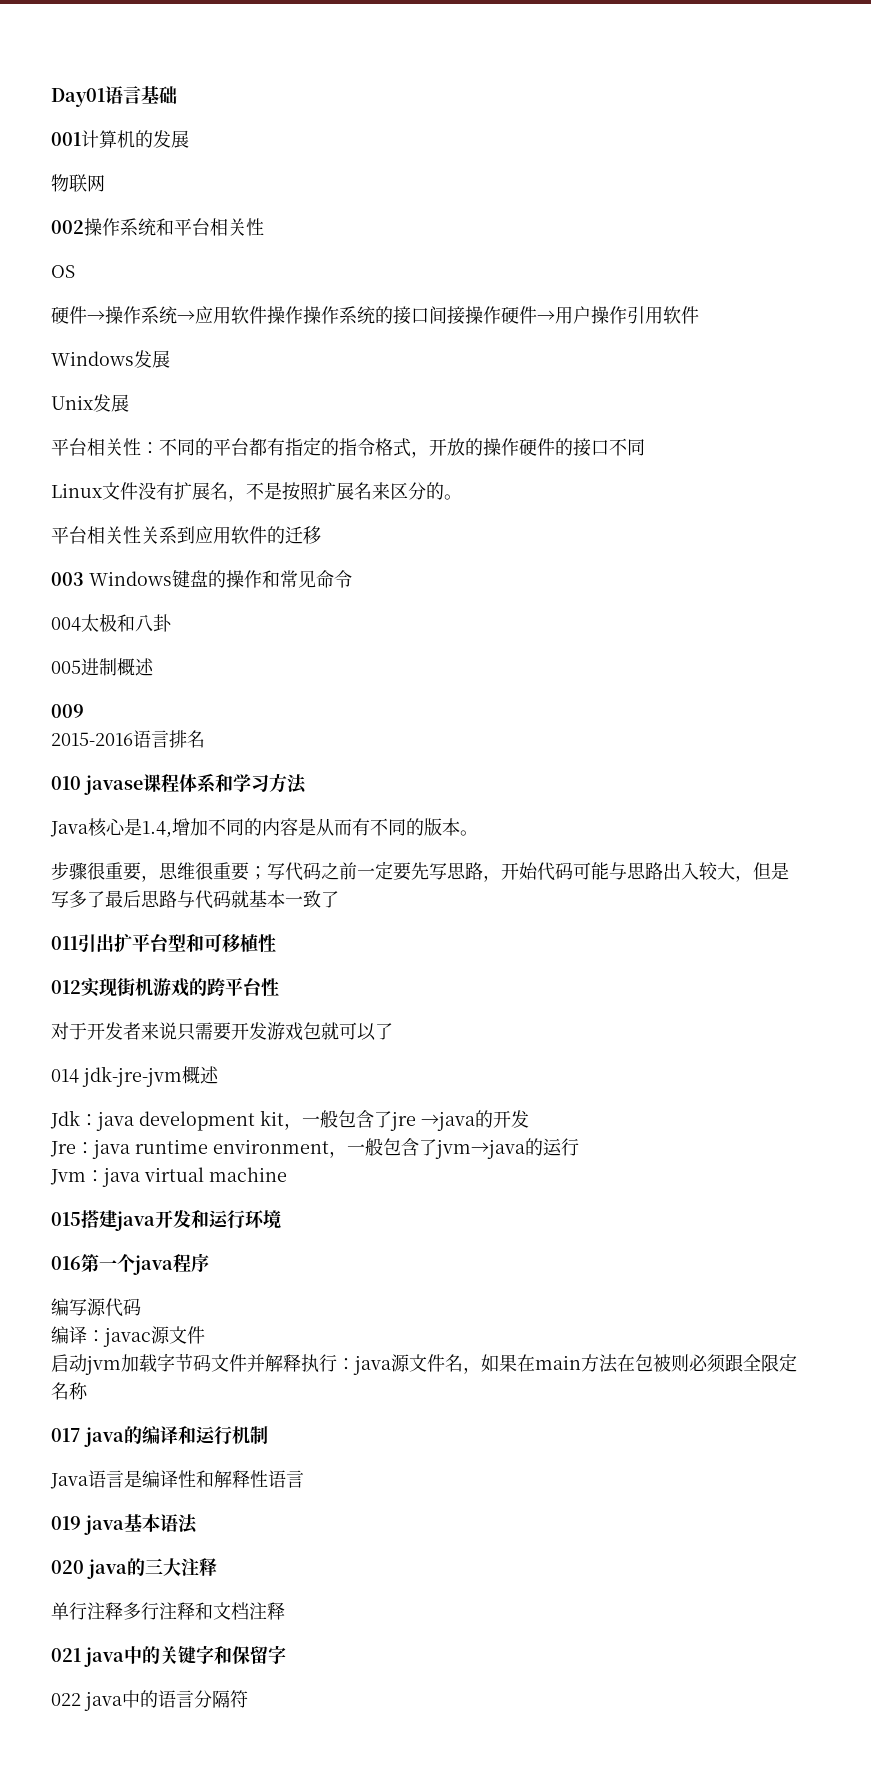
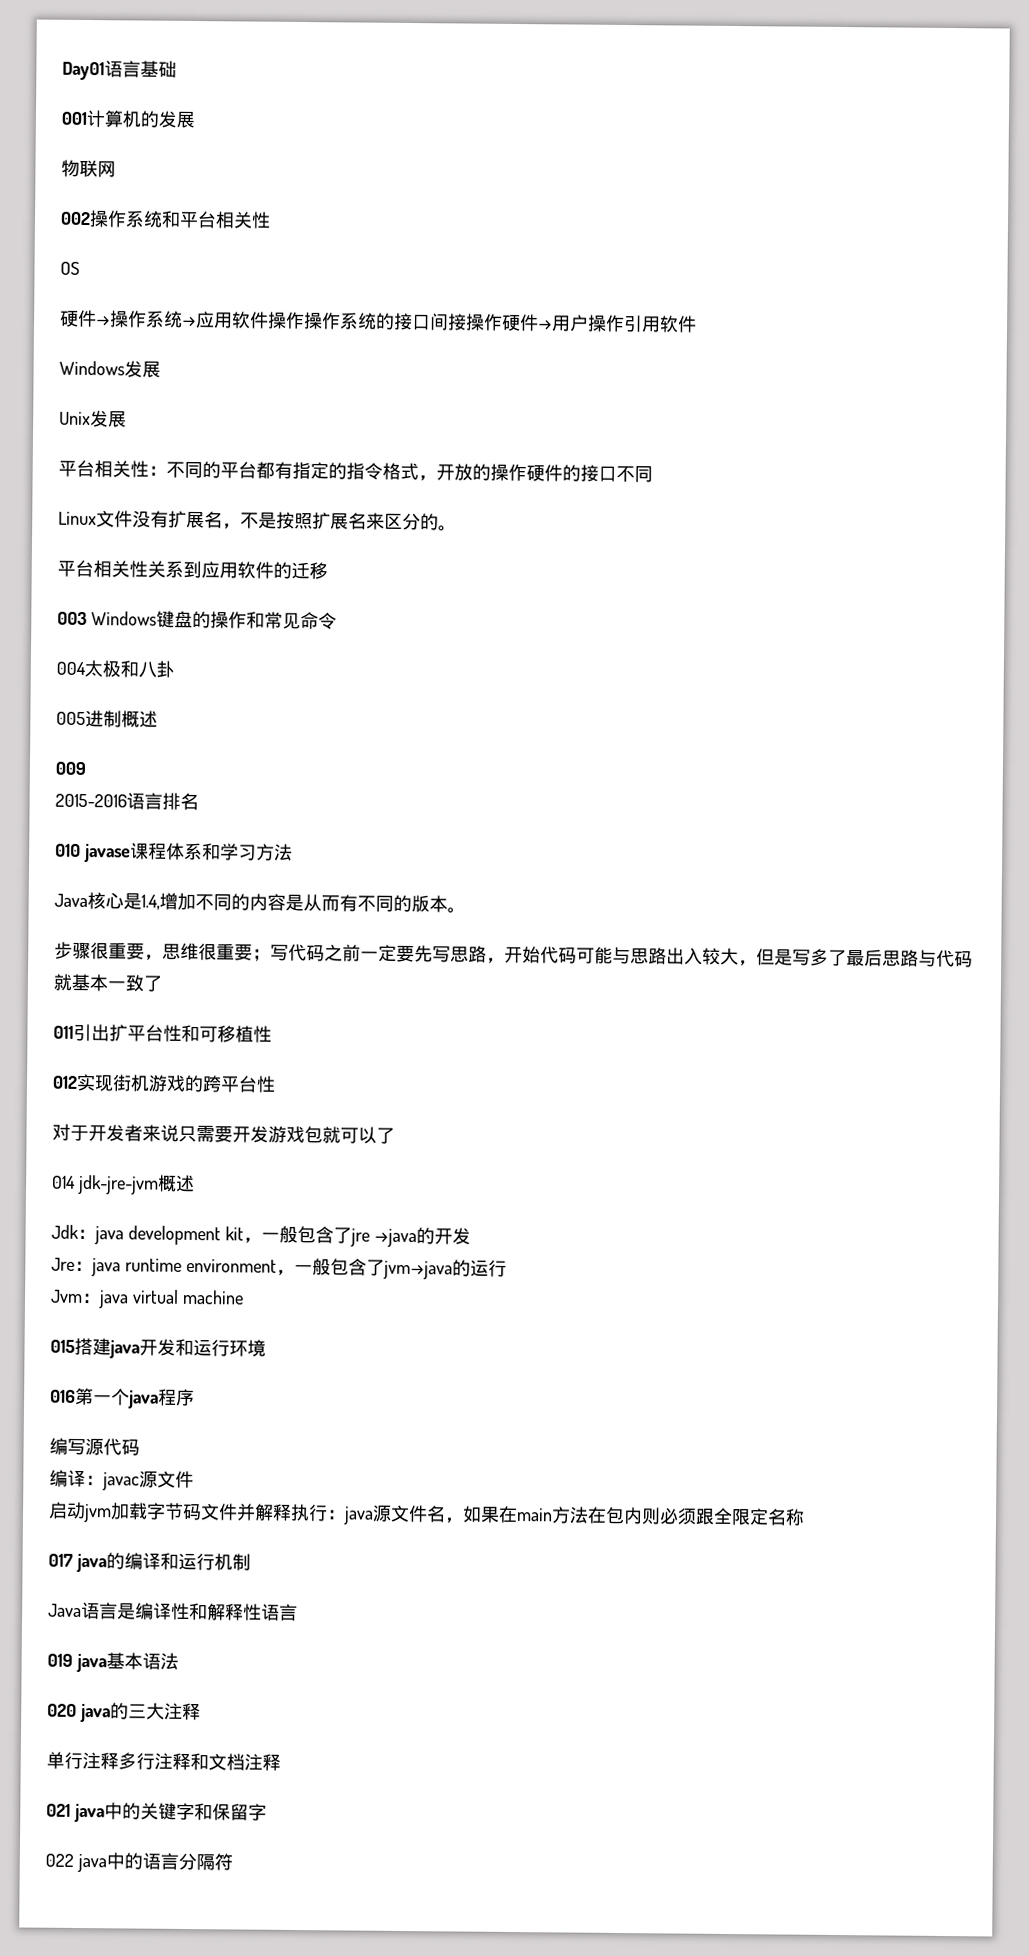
- 011引出扩平台型和可移植性
+ 011引出扩平台性和可移植性
- 启动jvm加载字节码文件并解释执行：java源文件名，如果在main方法在包被则必须跟全限定名称
+ 启动jvm加载字节码文件并解释执行：java源文件名，如果在main方法在包内则必须跟全限定名称

